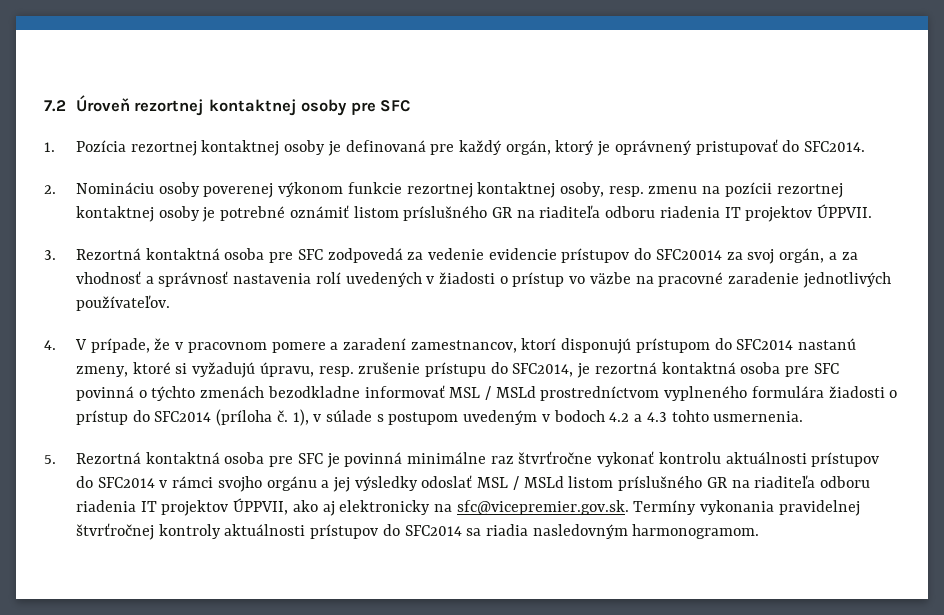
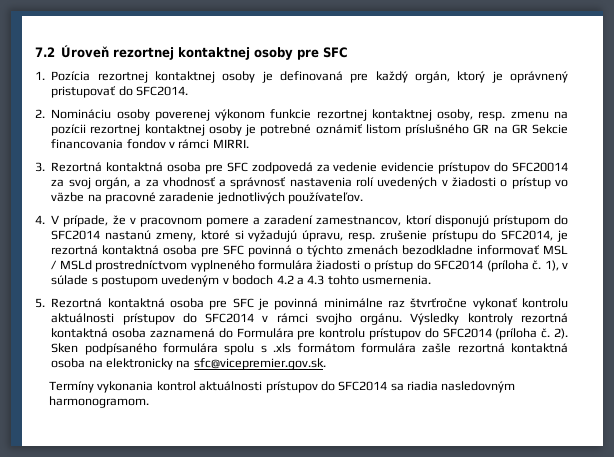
- 2. Nomináciu osoby poverenej výkonom funkcie rezortnej kontaktnej osoby, resp. zmenu na pozícii rezortnej kontaktnej osoby je potrebné oznámiť listom príslušného GR na riaditeľa odboru riadenia IT projektov ÚPPVII.
+ 2. Nomináciu osoby poverenej výkonom funkcie rezortnej kontaktnej osoby, resp. zmenu na pozícii rezortnej kontaktnej osoby je potrebné oznámiť listom príslušného GR na GR Sekcie financovania fondov v rámci MIRRI.
- 5. Rezortná kontaktná osoba pre SFC je povinná minimálne raz štvrťročne vykonať kontrolu aktuálnosti prístupov do SFC2014 v rámci svojho orgánu a jej výsledky odoslať MSL / MSLd listom príslušného GR na riaditeľa odboru riadenia IT projektov ÚPPVII, ako aj elektronicky na sfc@vicepremier.gov.sk. Termíny vykonania pravidelnej štvrťročnej kontroly aktuálnosti prístupov do SFC2014 sa riadia nasledovným harmonogramom.
+ 5. Rezortná kontaktná osoba pre SFC je povinná minimálne raz štvrťročne vykonať kontrolu aktuálnosti prístupov do SFC2014 v rámci svojho orgánu. Výsledky kontroly rezortná kontaktná osoba zaznamená do Formulára pre kontrolu prístupov do SFC2014 (príloha č. 2). Sken podpísaného formulára spolu s .xls formátom formulára zašle rezortná kontaktná osoba na elektronicky na sfc@vicepremier.gov.sk.
+ Termíny vykonania kontrol aktuálnosti prístupov do SFC2014 sa riadia nasledovným harmonogramom.

